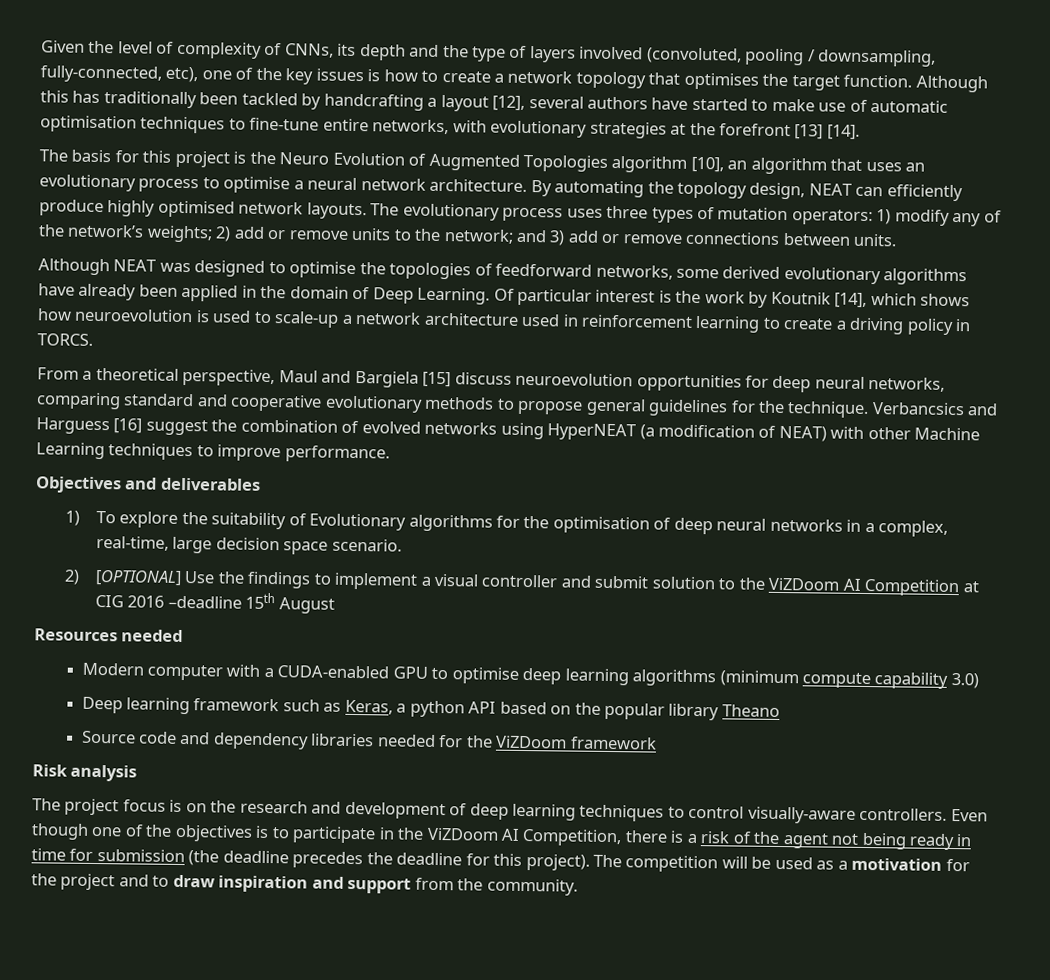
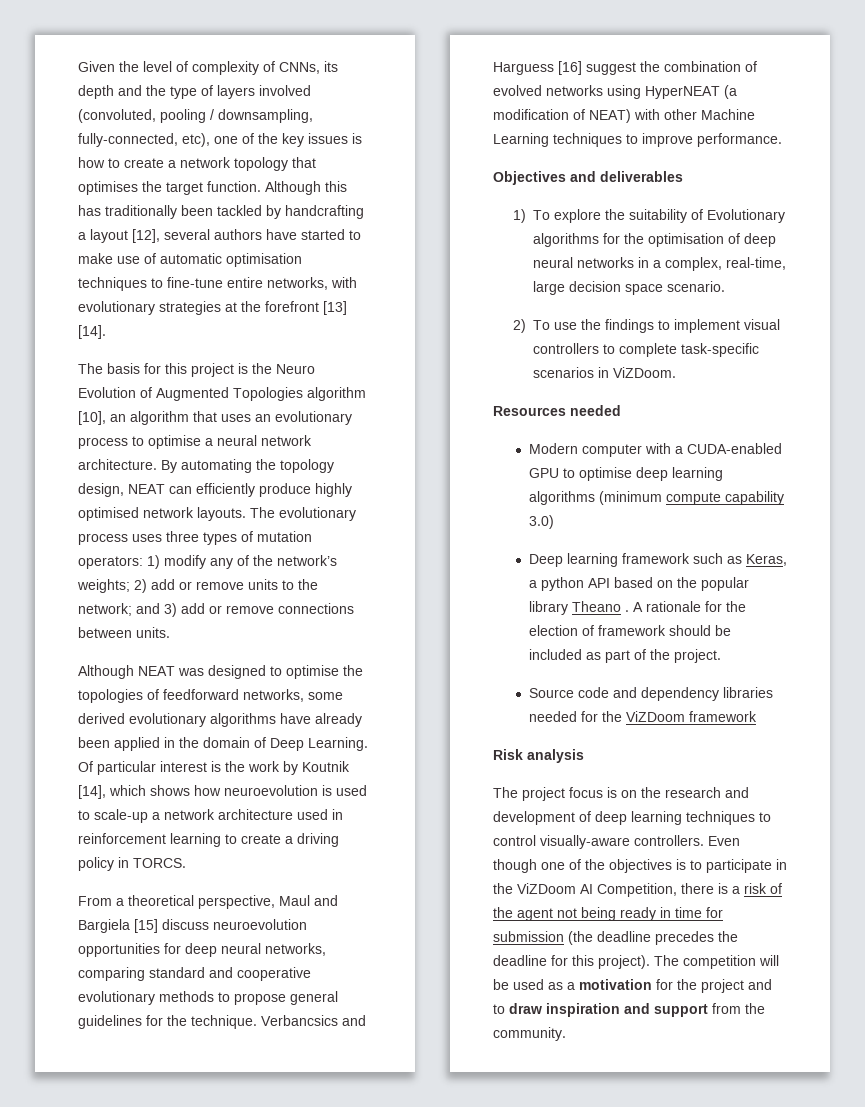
- 2) [OPTIONAL] Use the findings to implement a visual controller and submit solution to the ViZDoom AI Competition at CIG 2016 –deadline 15th August
+ 2) To use the findings to implement visual controllers to complete task-specific scenarios in ViZDoom.
- Deep learning framework such as Keras, a python API based on the popular library Theano
+ Deep learning framework such as Keras, a python API based on the popular library Theano . A rationale for the election of framework should be included as part of the project.

